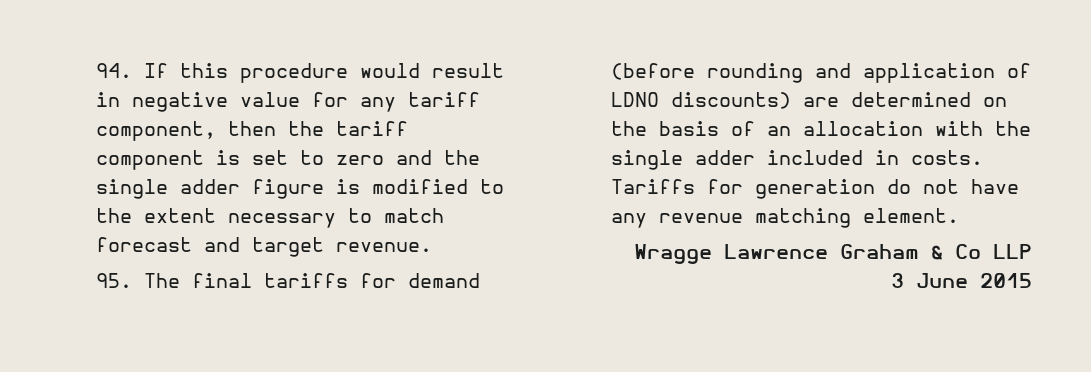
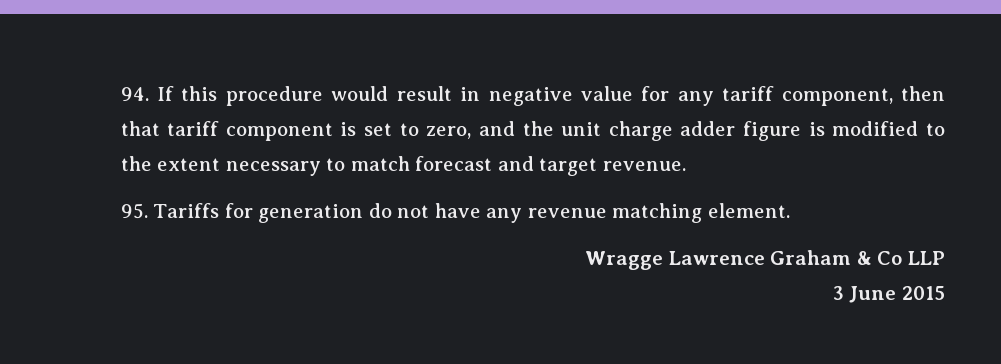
- 94. If this procedure would result in negative value for any tariff component, then the tariff component is set to zero and the single adder figure is modified to the extent necessary to match forecast and target revenue.
+ 94. If this procedure would result in negative value for any tariff component, then that tariff component is set to zero, and the unit charge adder figure is modified to the extent necessary to match forecast and target revenue.
- 95. The final tariffs for demand (before rounding and application of LDNO discounts) are determined on the basis of an allocation with the single adder included in costs. Tariffs for generation do not have any revenue matching element.
+ 95. Tariffs for generation do not have any revenue matching element.

